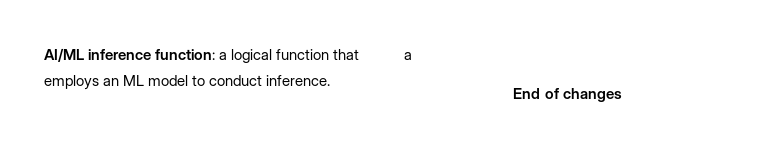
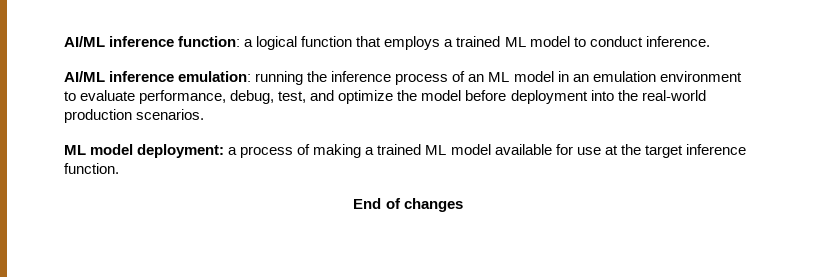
- AI/ML inference function: a logical function that employs an ML model to conduct inference.
- a
+ AI/ML inference function: a logical function that employs a trained ML model to conduct inference.
+ AI/ML inference emulation: running the inference process of an ML model in an emulation environment to evaluate performance, debug, test, and optimize the model before deployment into the real-world production scenarios.
+ ML model deployment: a process of making a trained ML model available for use at the target inference function.

